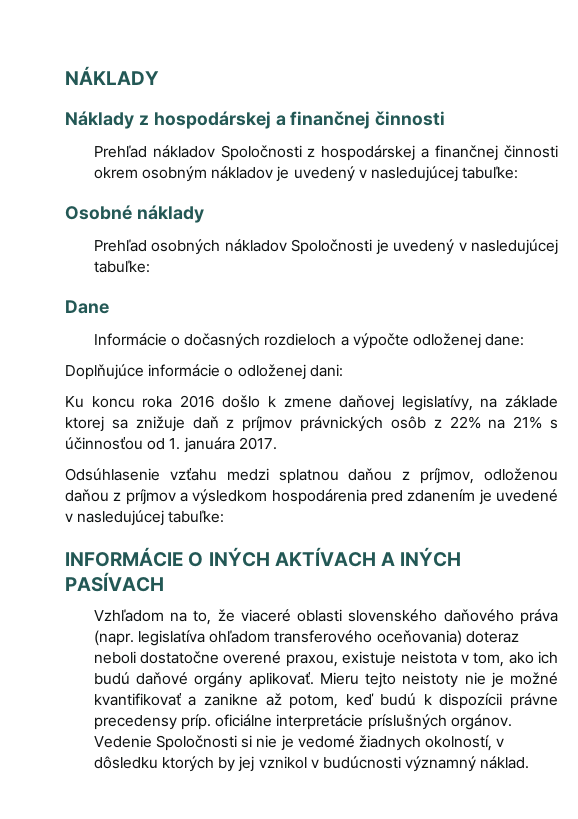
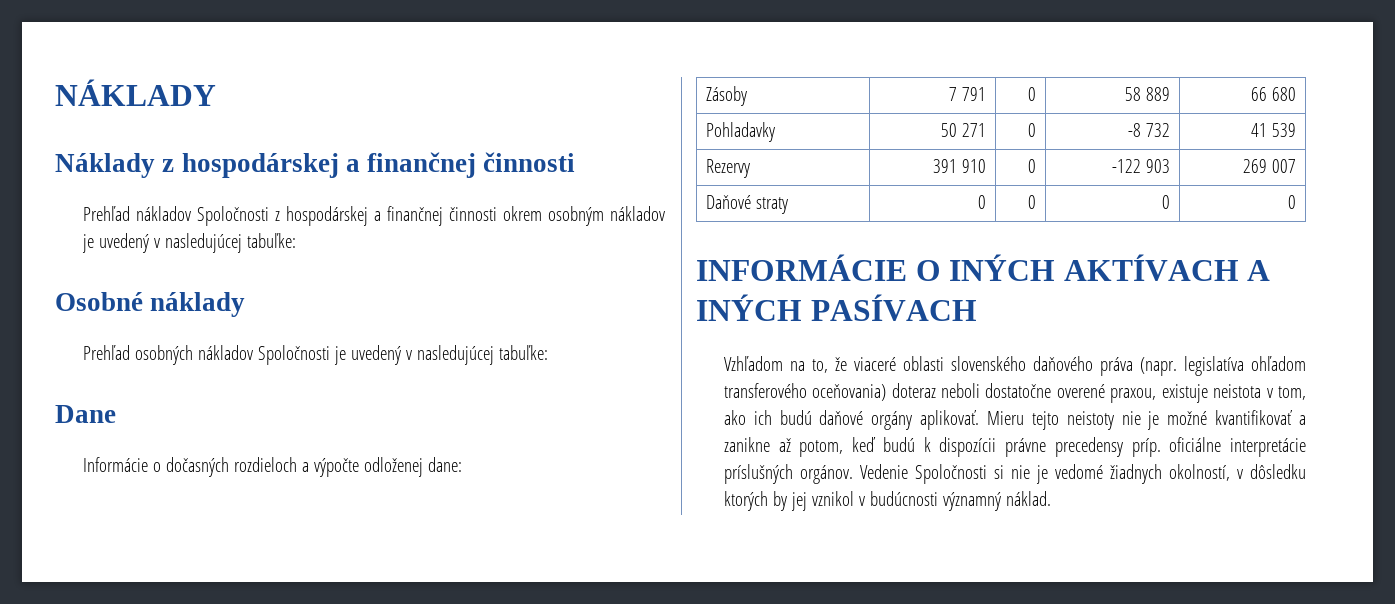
- Doplňujúce informácie o odloženej dani:
- Ku koncu roka 2016 došlo k zmene daňovej legislatívy, na základe ktorej sa znižuje daň z príjmov právnických osôb z 22% na 21% s účinnosťou od 1. januára 2017.
- Odsúhlasenie vzťahu medzi splatnou daňou z príjmov, odloženou daňou z príjmov a výsledkom hospodárenia pred zdanením je uvedené v nasledujúcej tabuľke:
+ Zásoby | 7 791 | 0 | 58 889 | 66 680
+ Pohladavky | 50 271 | 0 | -8 732 | 41 539
+ Rezervy | 391 910 | 0 | -122 903 | 269 007
+ Daňové straty | 0 | 0 | 0 | 0

